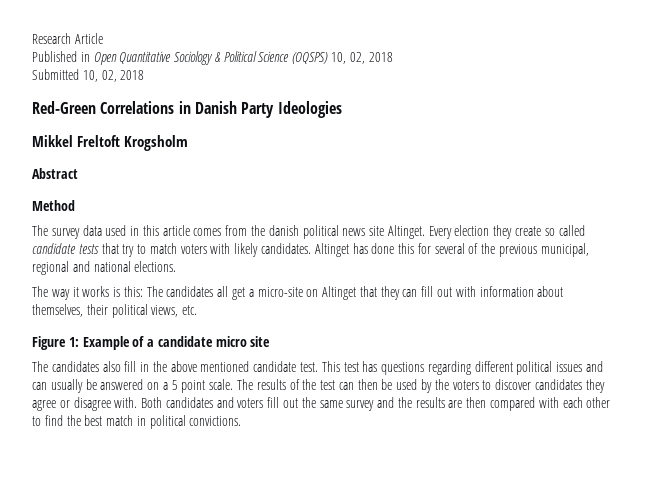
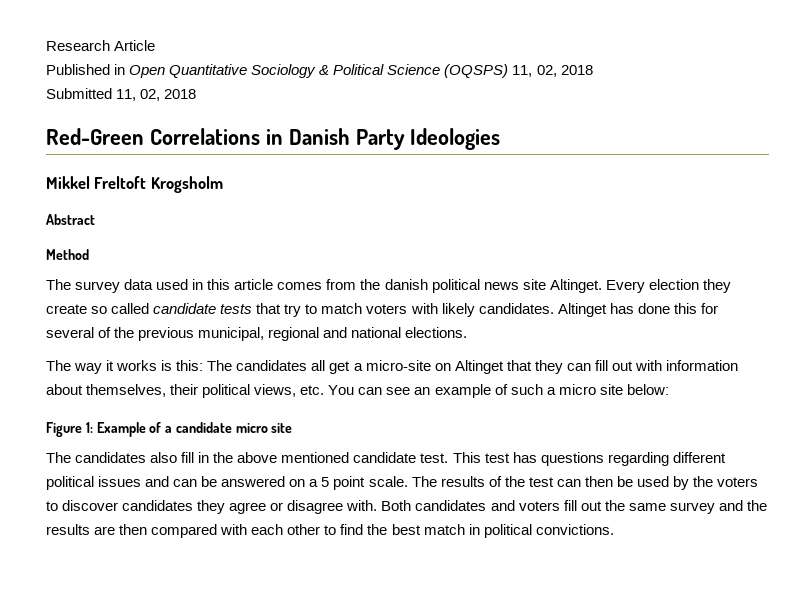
- Published in Open Quantitative Sociology & Political Science (OQSPS) 10, 02, 2018
+ Published in Open Quantitative Sociology & Political Science (OQSPS) 11, 02, 2018
- Submitted 10, 02, 2018
+ Submitted 11, 02, 2018
- The way it works is this: The candidates all get a micro-site on Altinget that they can fill out with information about themselves, their political views, etc.
+ The way it works is this: The candidates all get a micro-site on Altinget that they can fill out with information about themselves, their political views, etc. You can see an example of such a micro site below:
- This test has questions regarding different political issues and can usually be answered on a 5 point scale.
+ This test has questions regarding different political issues and can be answered on a 5 point scale.

